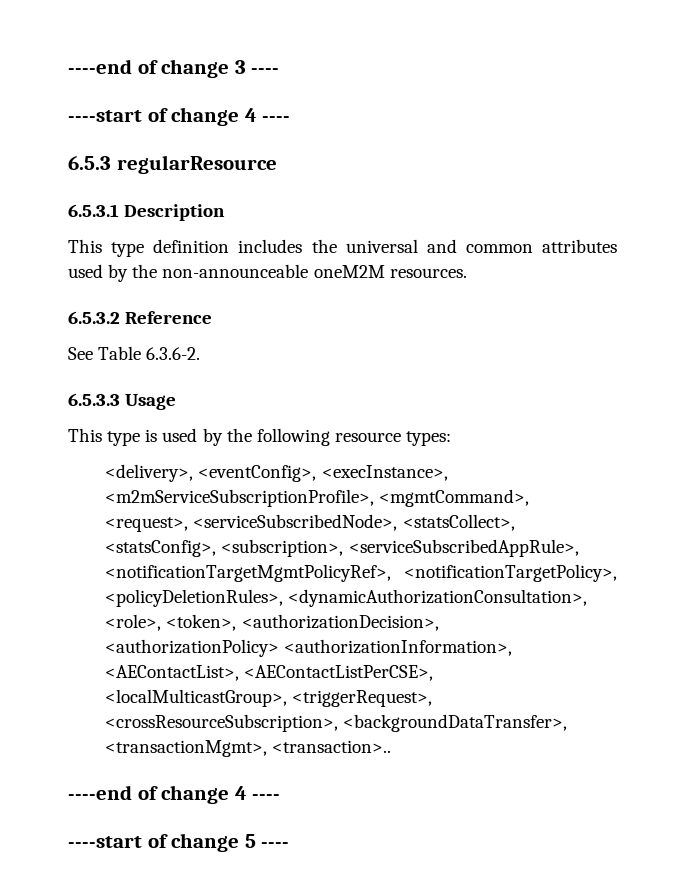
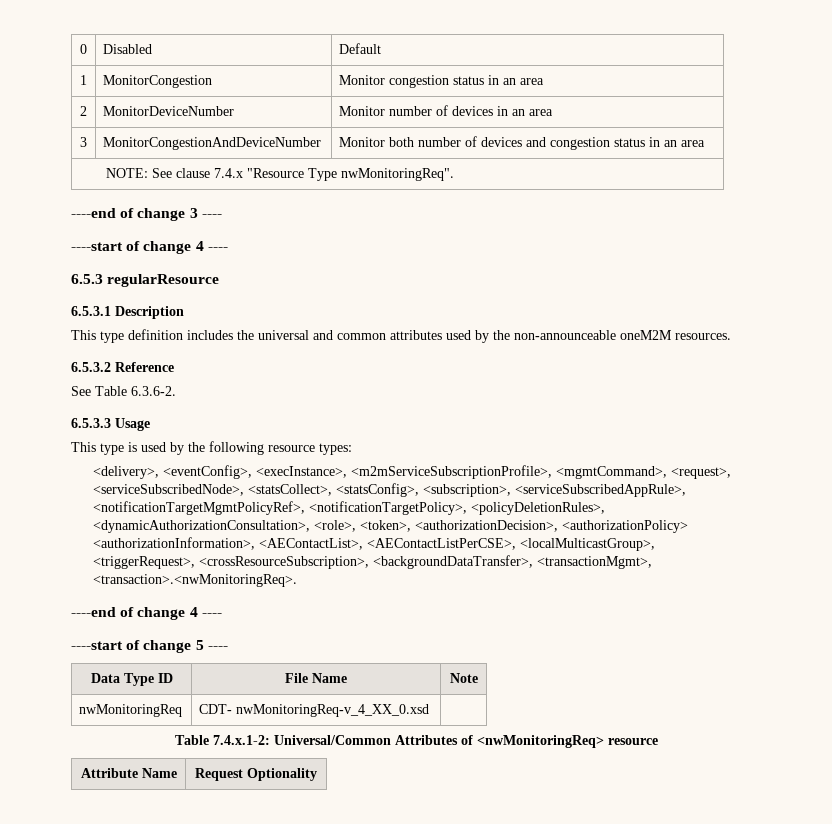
+ 0 | Disabled | Default
+ 1 | MonitorCongestion | Monitor congestion status in an area
+ 2 | MonitorDeviceNumber | Monitor number of devices in an area
+ 3 | MonitorCongestionAndDeviceNumber | Monitor both number of devices and congestion status in an area
+ NOTE: See clause 7.4.x "Resource Type nwMonitoringReq".
- <delivery>, <eventConfig>, <execInstance>, <m2mServiceSubscriptionProfile>, <mgmtCommand>, <request>, <serviceSubscribedNode>, <statsCollect>, <statsConfig>, <subscription>, <serviceSubscribedAppRule>, <notificationTargetMgmtPolicyRef>, <notificationTargetPolicy>, <policyDeletionRules>, <dynamicAuthorizationConsultation>, <role>, <token>, <authorizationDecision>, <authorizationPolicy> <authorizationInformation>, <AEContactList>, <AEContactListPerCSE>, <localMulticastGroup>, <triggerRequest>, <crossResourceSubscription>, <backgroundDataTransfer>, <transactionMgmt>, <transaction>..
+ <delivery>, <eventConfig>, <execInstance>, <m2mServiceSubscriptionProfile>, <mgmtCommand>, <request>, <serviceSubscribedNode>, <statsCollect>, <statsConfig>, <subscription>, <serviceSubscribedAppRule>, <notificationTargetMgmtPolicyRef>, <notificationTargetPolicy>, <policyDeletionRules>, <dynamicAuthorizationConsultation>, <role>, <token>, <authorizationDecision>, <authorizationPolicy> <authorizationInformation>, <AEContactList>, <AEContactListPerCSE>, <localMulticastGroup>, <triggerRequest>, <crossResourceSubscription>, <backgroundDataTransfer>, <transactionMgmt>, <transaction>.<nwMonitoringReq>.
+ Data Type ID | File Name | Note
+ nwMonitoringReq | CDT- nwMonitoringReq-v_4_XX_0.xsd |
+ Table 7.4.x.1-2: Universal/Common Attributes of <nwMonitoringReq> resource
+ Attribute Name | Request Optionality

